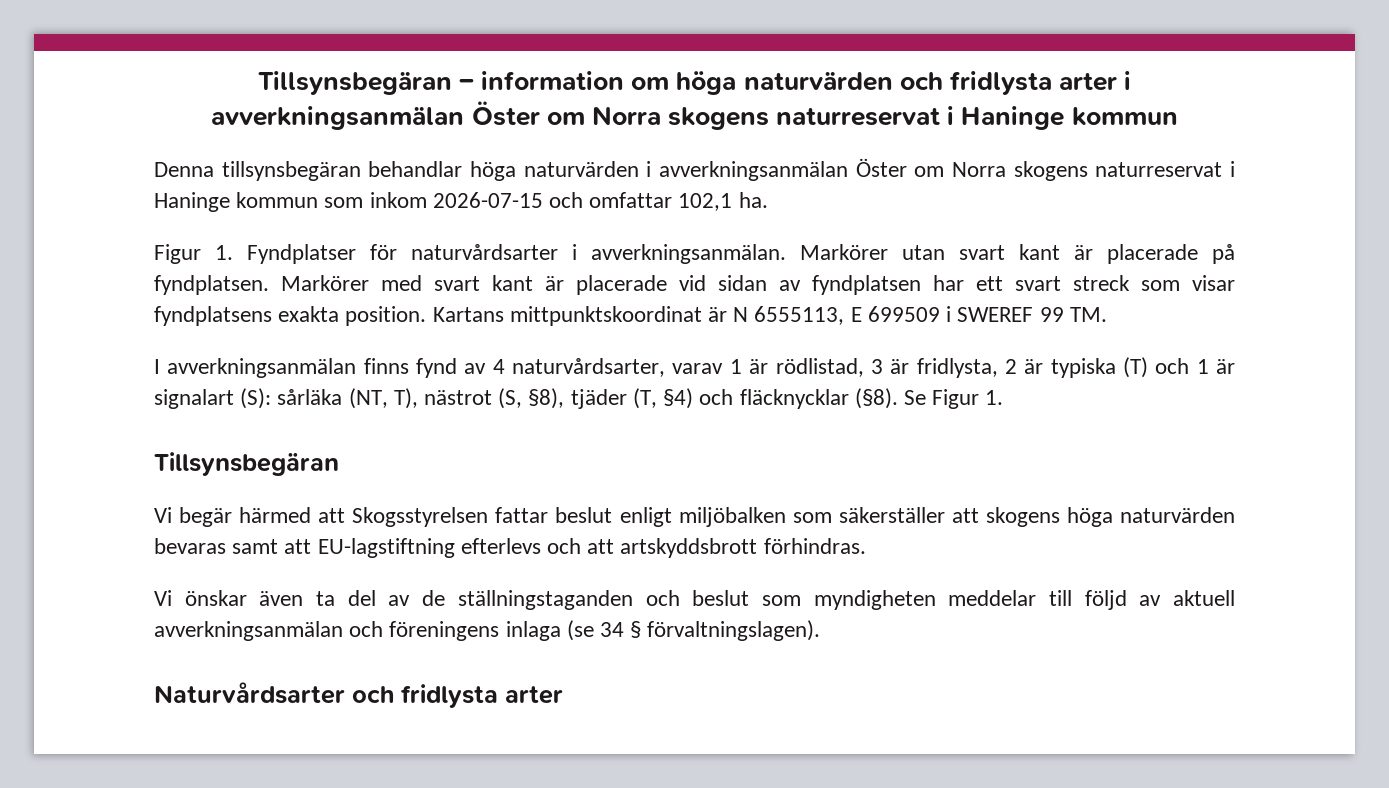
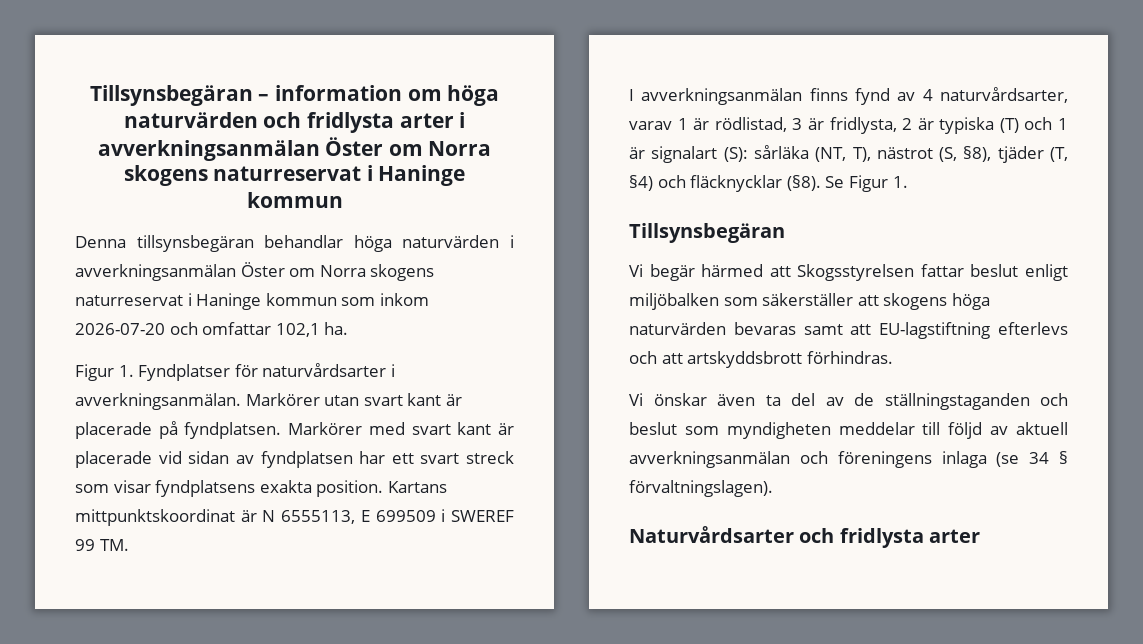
- Denna tillsynsbegäran behandlar höga naturvärden i avverkningsanmälan Öster om Norra skogens naturreservat i Haninge kommun som inkom 2026-07-15 och omfattar 102,1 ha.
+ Denna tillsynsbegäran behandlar höga naturvärden i avverkningsanmälan Öster om Norra skogens naturreservat i Haninge kommun som inkom 2026-07-20 och omfattar 102,1 ha.

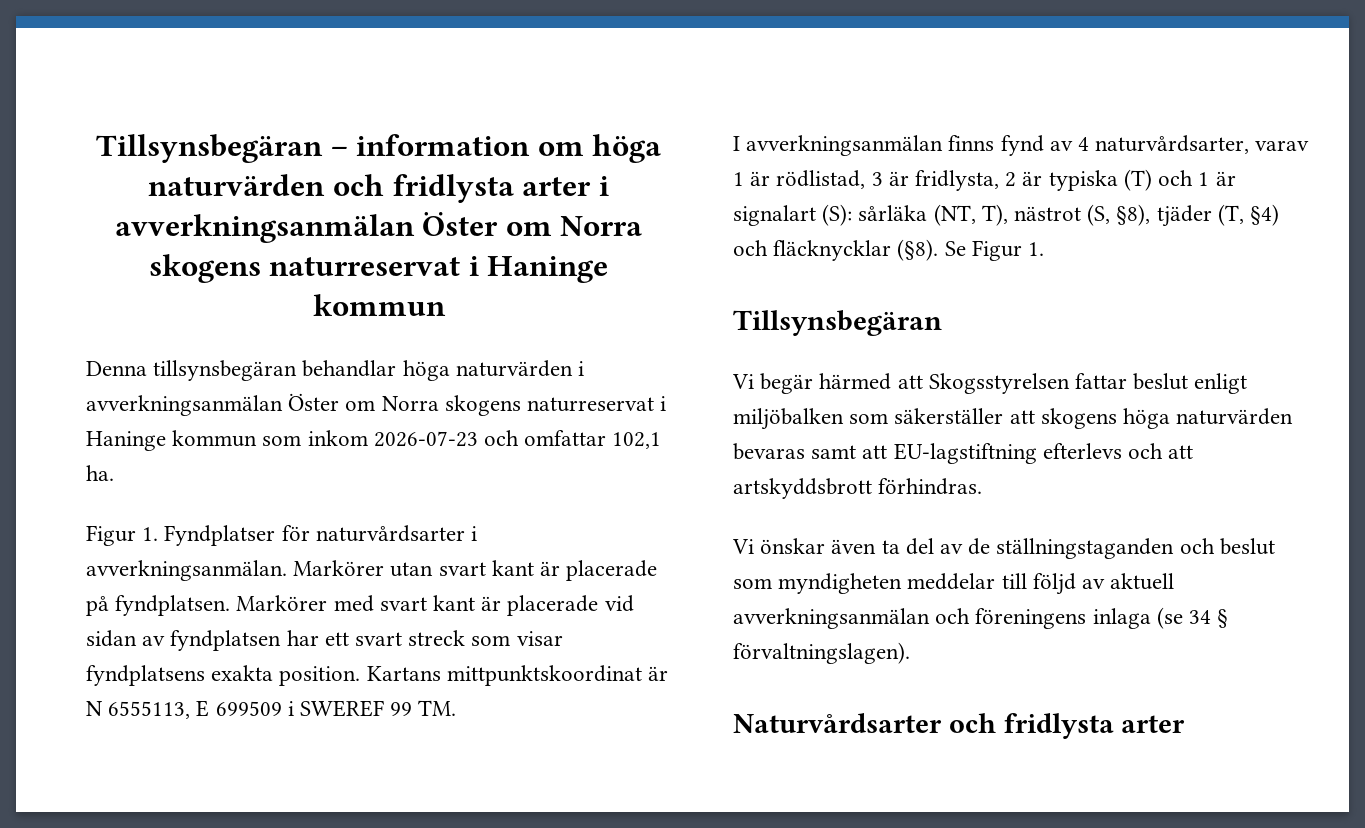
- Denna tillsynsbegäran behandlar höga naturvärden i avverkningsanmälan Öster om Norra skogens naturreservat i Haninge kommun som inkom 2026-07-20 och omfattar 102,1 ha.
+ Denna tillsynsbegäran behandlar höga naturvärden i avverkningsanmälan Öster om Norra skogens naturreservat i Haninge kommun som inkom 2026-07-23 och omfattar 102,1 ha.

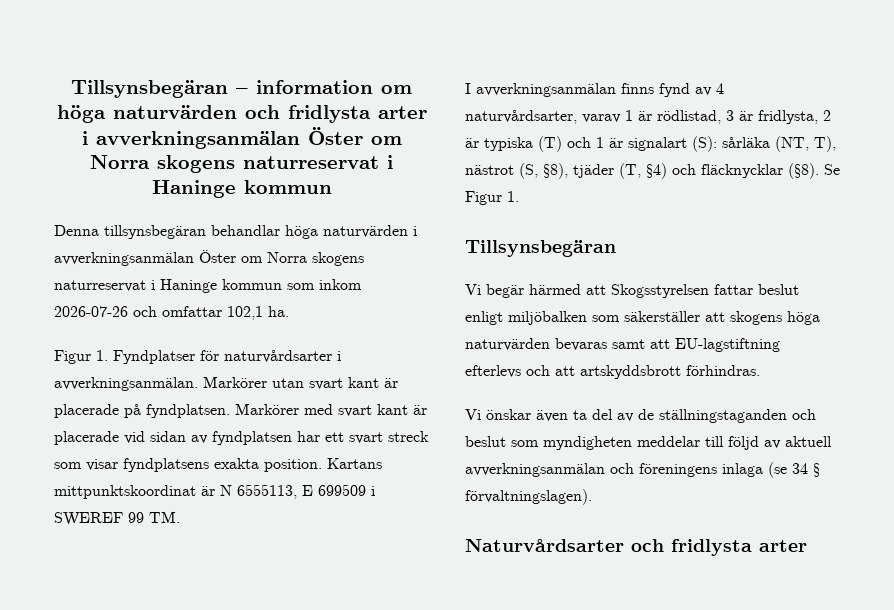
- Denna tillsynsbegäran behandlar höga naturvärden i avverkningsanmälan Öster om Norra skogens naturreservat i Haninge kommun som inkom 2026-07-23 och omfattar 102,1 ha.
+ Denna tillsynsbegäran behandlar höga naturvärden i avverkningsanmälan Öster om Norra skogens naturreservat i Haninge kommun som inkom 2026-07-26 och omfattar 102,1 ha.

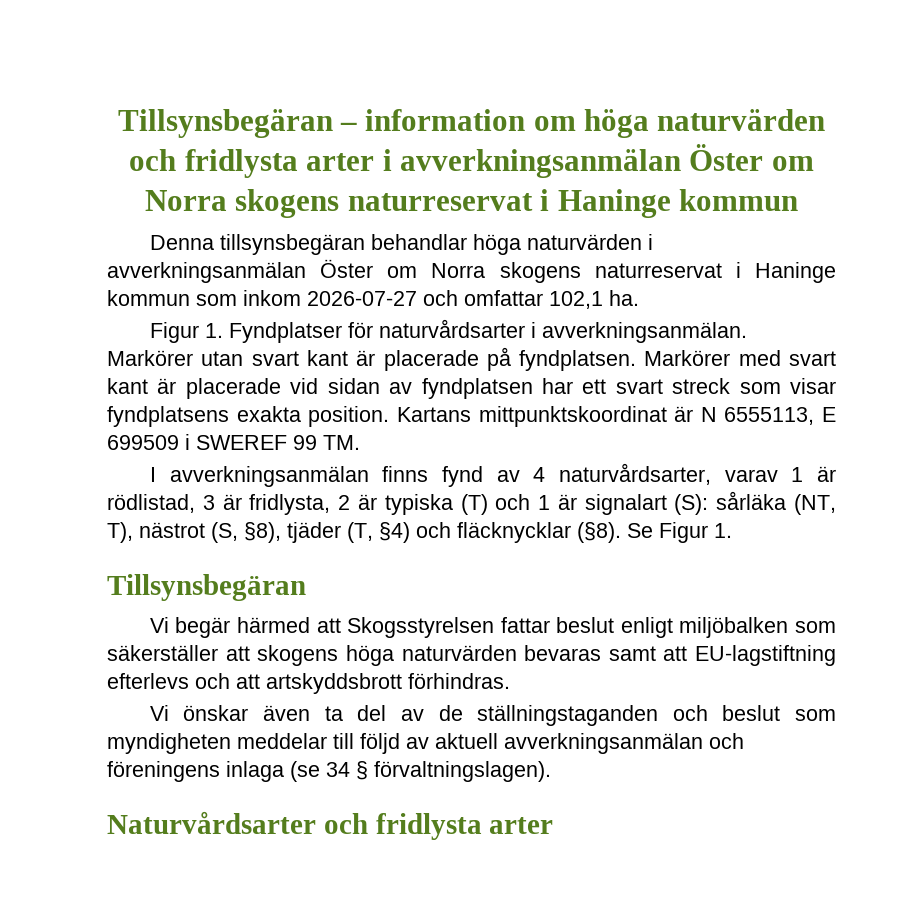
- Denna tillsynsbegäran behandlar höga naturvärden i avverkningsanmälan Öster om Norra skogens naturreservat i Haninge kommun som inkom 2026-07-26 och omfattar 102,1 ha.
+ Denna tillsynsbegäran behandlar höga naturvärden i avverkningsanmälan Öster om Norra skogens naturreservat i Haninge kommun som inkom 2026-07-27 och omfattar 102,1 ha.

